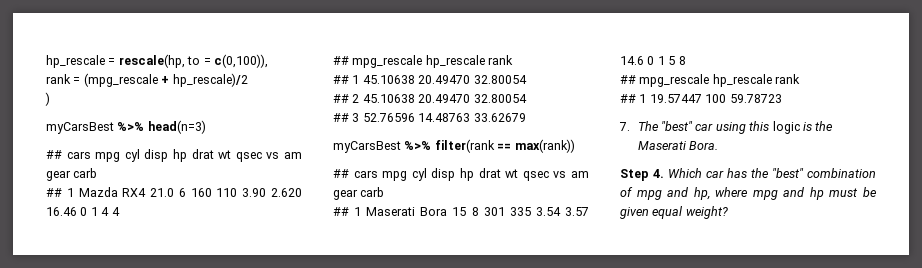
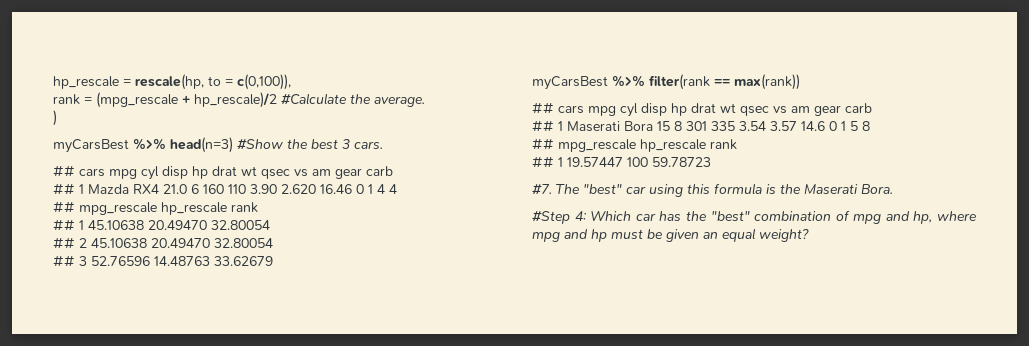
- rank = (mpg_rescale + hp_rescale)/2
+ rank = (mpg_rescale + hp_rescale)/2 #Calculate the average.
- myCarsBest %>% head(n=3)
+ myCarsBest %>% head(n=3) #Show the best 3 cars.
- 7. The "best" car using this logic is the Maserati Bora.
+ #7. The "best" car using this formula is the Maserati Bora.
- Step 4. Which car has the "best" combination of mpg and hp, where mpg and hp must be given equal weight?
+ #Step 4: Which car has the "best" combination of mpg and hp, where mpg and hp must be given an equal weight?

